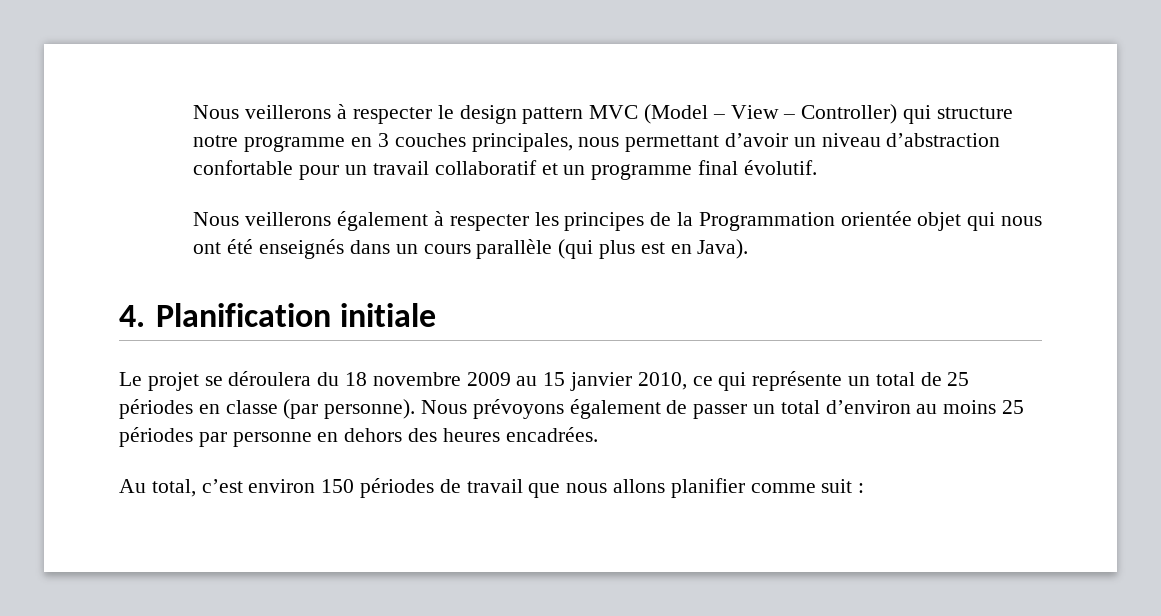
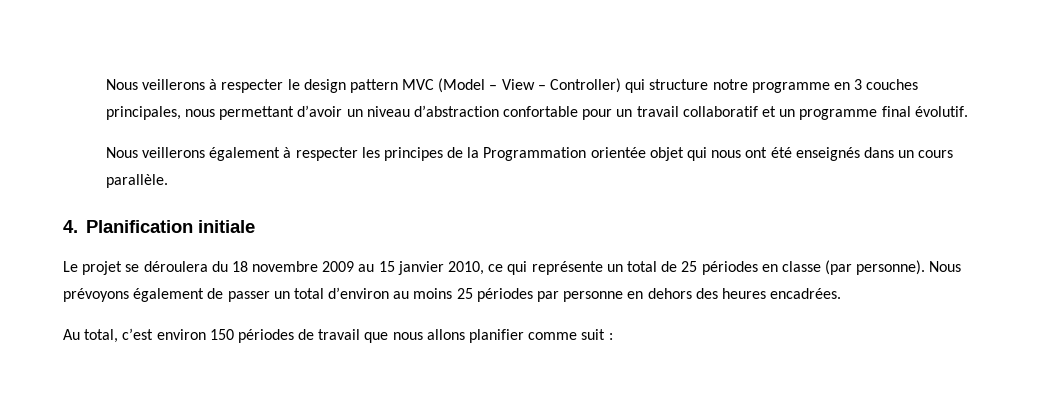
- Nous veillerons également à respecter les principes de la Programmation orientée objet qui nous ont été enseignés dans un cours parallèle (qui plus est en Java).
+ Nous veillerons également à respecter les principes de la Programmation orientée objet qui nous ont été enseignés dans un cours parallèle.

